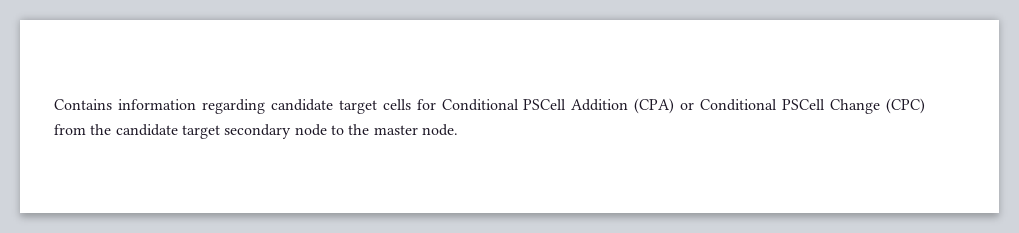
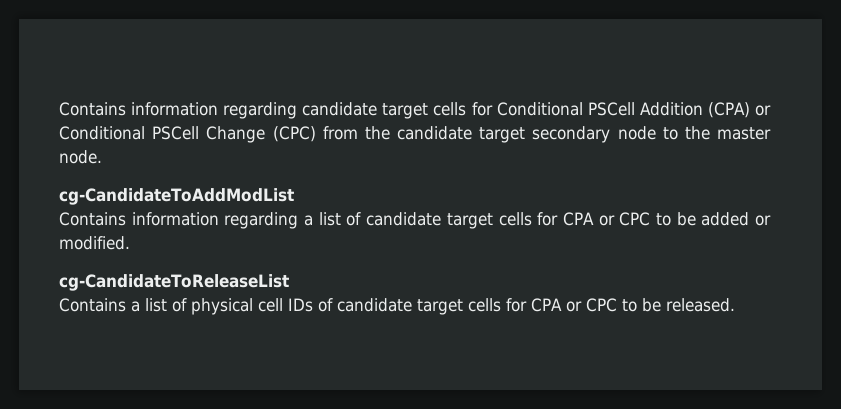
+ cg-CandidateToAddModList
+ Contains information regarding a list of candidate target cells for CPA or CPC to be added or modified.
+ cg-CandidateToReleaseList
+ Contains a list of physical cell IDs of candidate target cells for CPA or CPC to be released.

